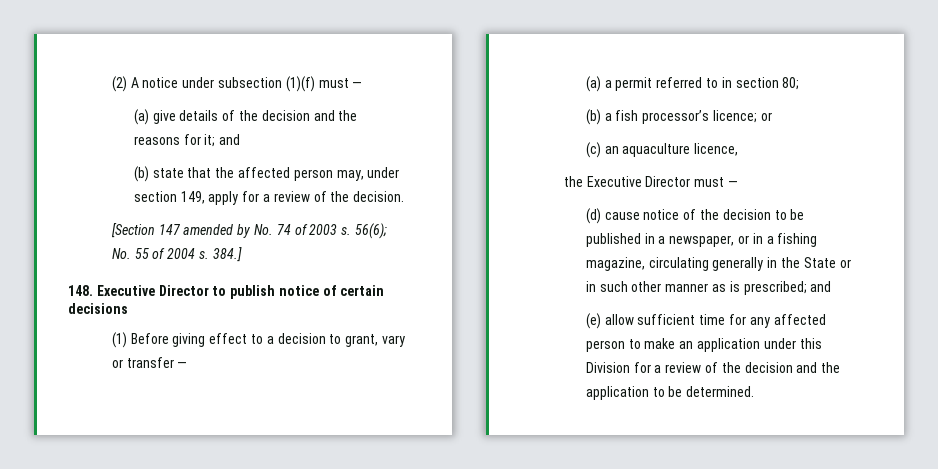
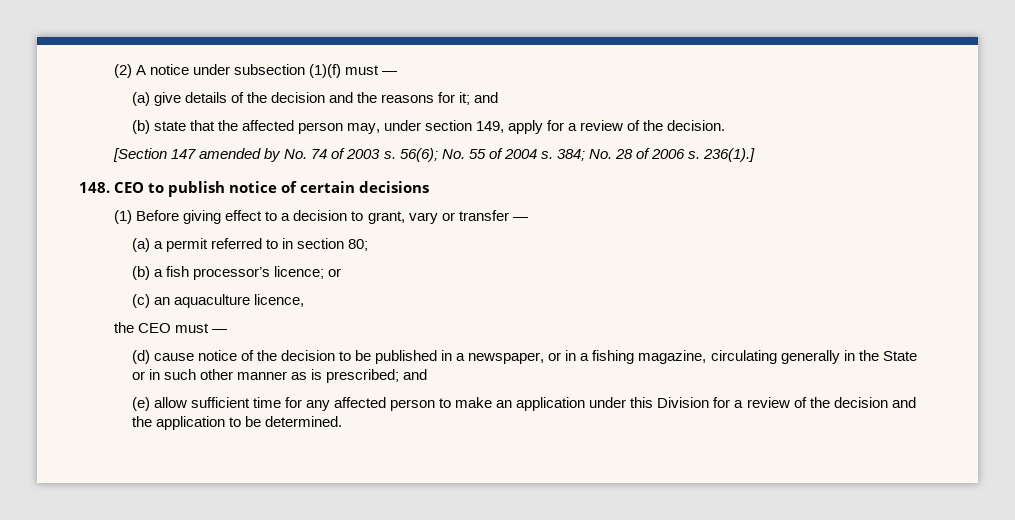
- 384.]
+ 384; No. 28 of 2006 s. 236(1).]
- 148. Executive Director to publish notice of certain decisions
+ 148. CEO to publish notice of certain decisions
- the Executive Director must —
+ the CEO must —

